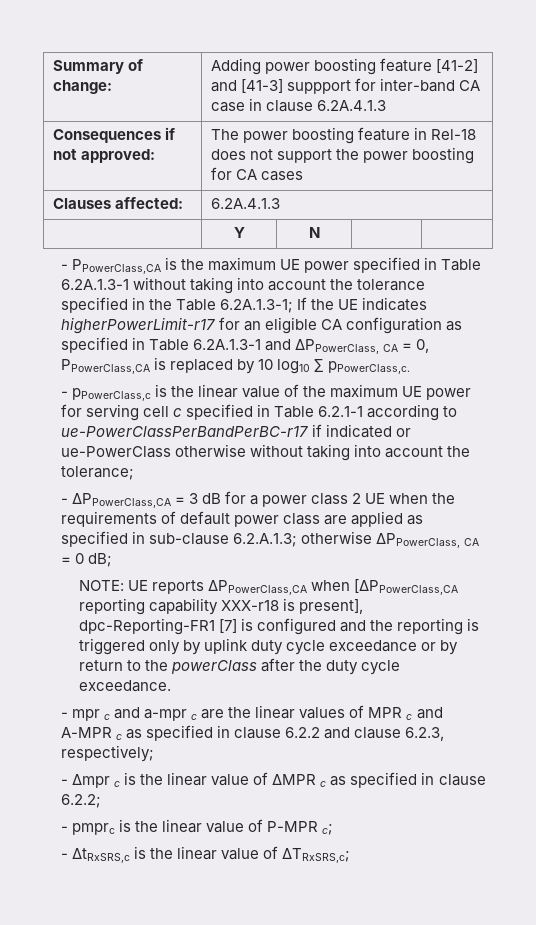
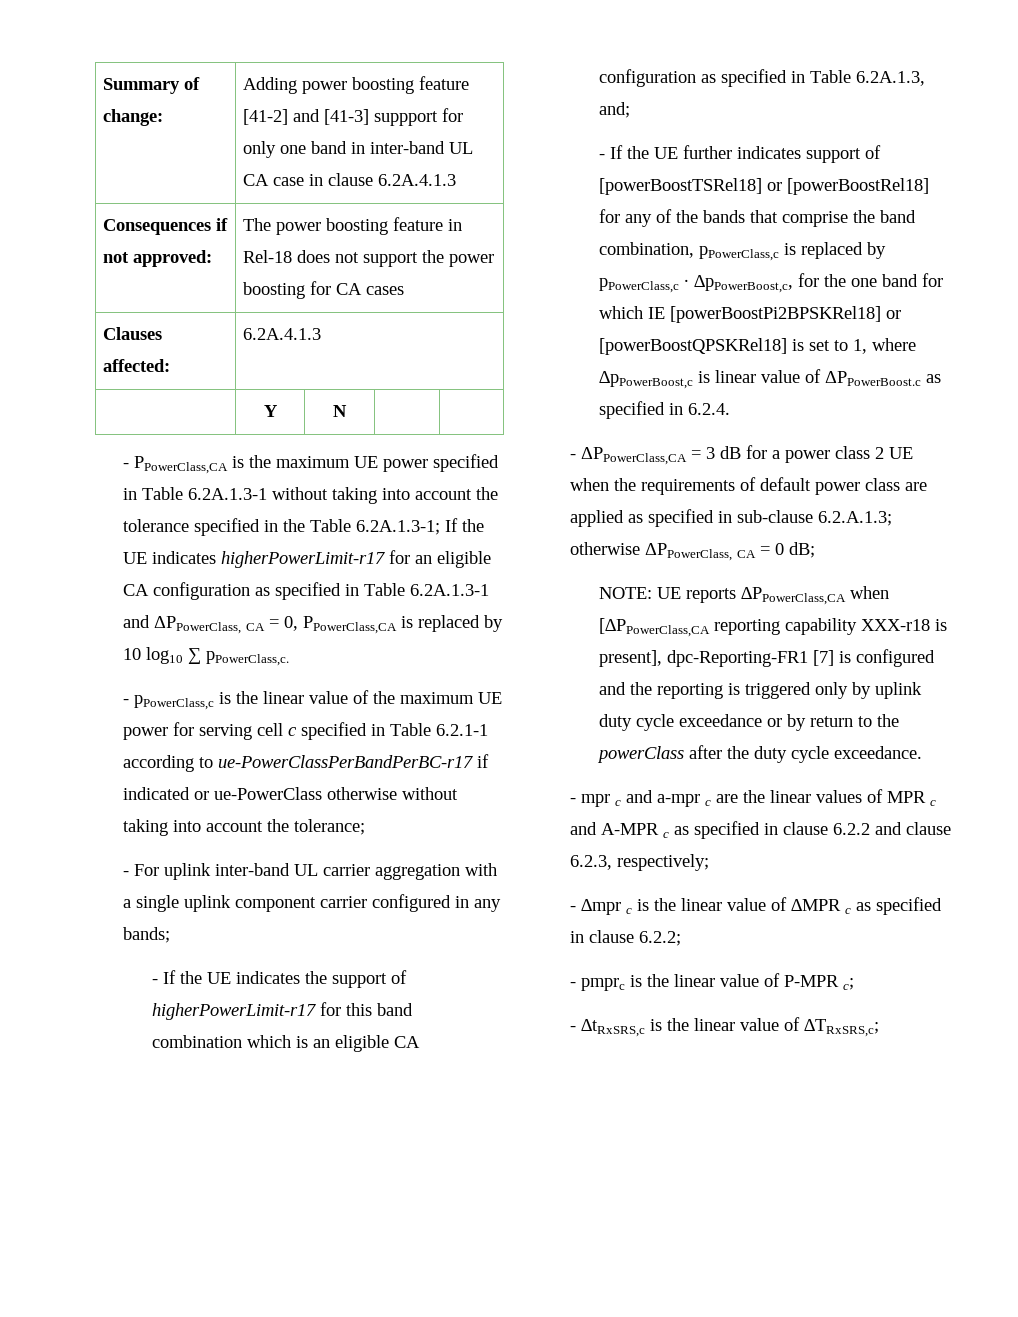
- Summary of change: | Adding power boosting feature [41-2] and [41-3] suppport for inter-band CA case in clause 6.2A.4.1.3
+ Summary of change: | Adding power boosting feature [41-2] and [41-3] suppport for only one band in inter-band UL CA case in clause 6.2A.4.1.3
+ - For uplink inter-band UL carrier aggregation with a single uplink component carrier configured in any bands;
+ - If the UE indicates the support of higherPowerLimit-r17 for this band combination which is an eligible CA configuration as specified in Table 6.2A.1.3, and;
+ - If the UE further indicates support of [powerBoostTSRel18] or [powerBoostRel18] for any of the bands that comprise the band combination, pPowerClass,c is replaced by pPowerClass,c ∙ ∆pPowerBoost,c, for the one band for which IE [powerBoostPi2BPSKRel18] or [powerBoostQPSKRel18] is set to 1, where ∆pPowerBoost,c is linear value of ΔPPowerBoost.c as specified in 6.2.4.

